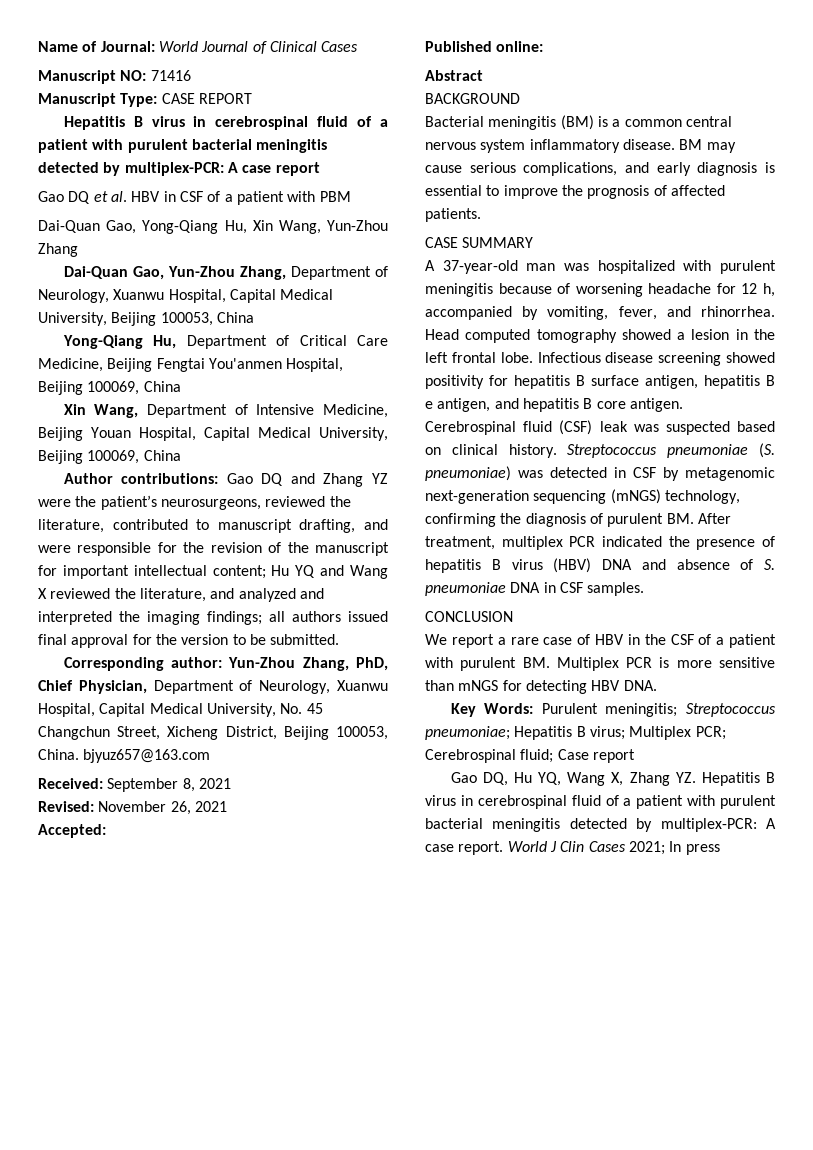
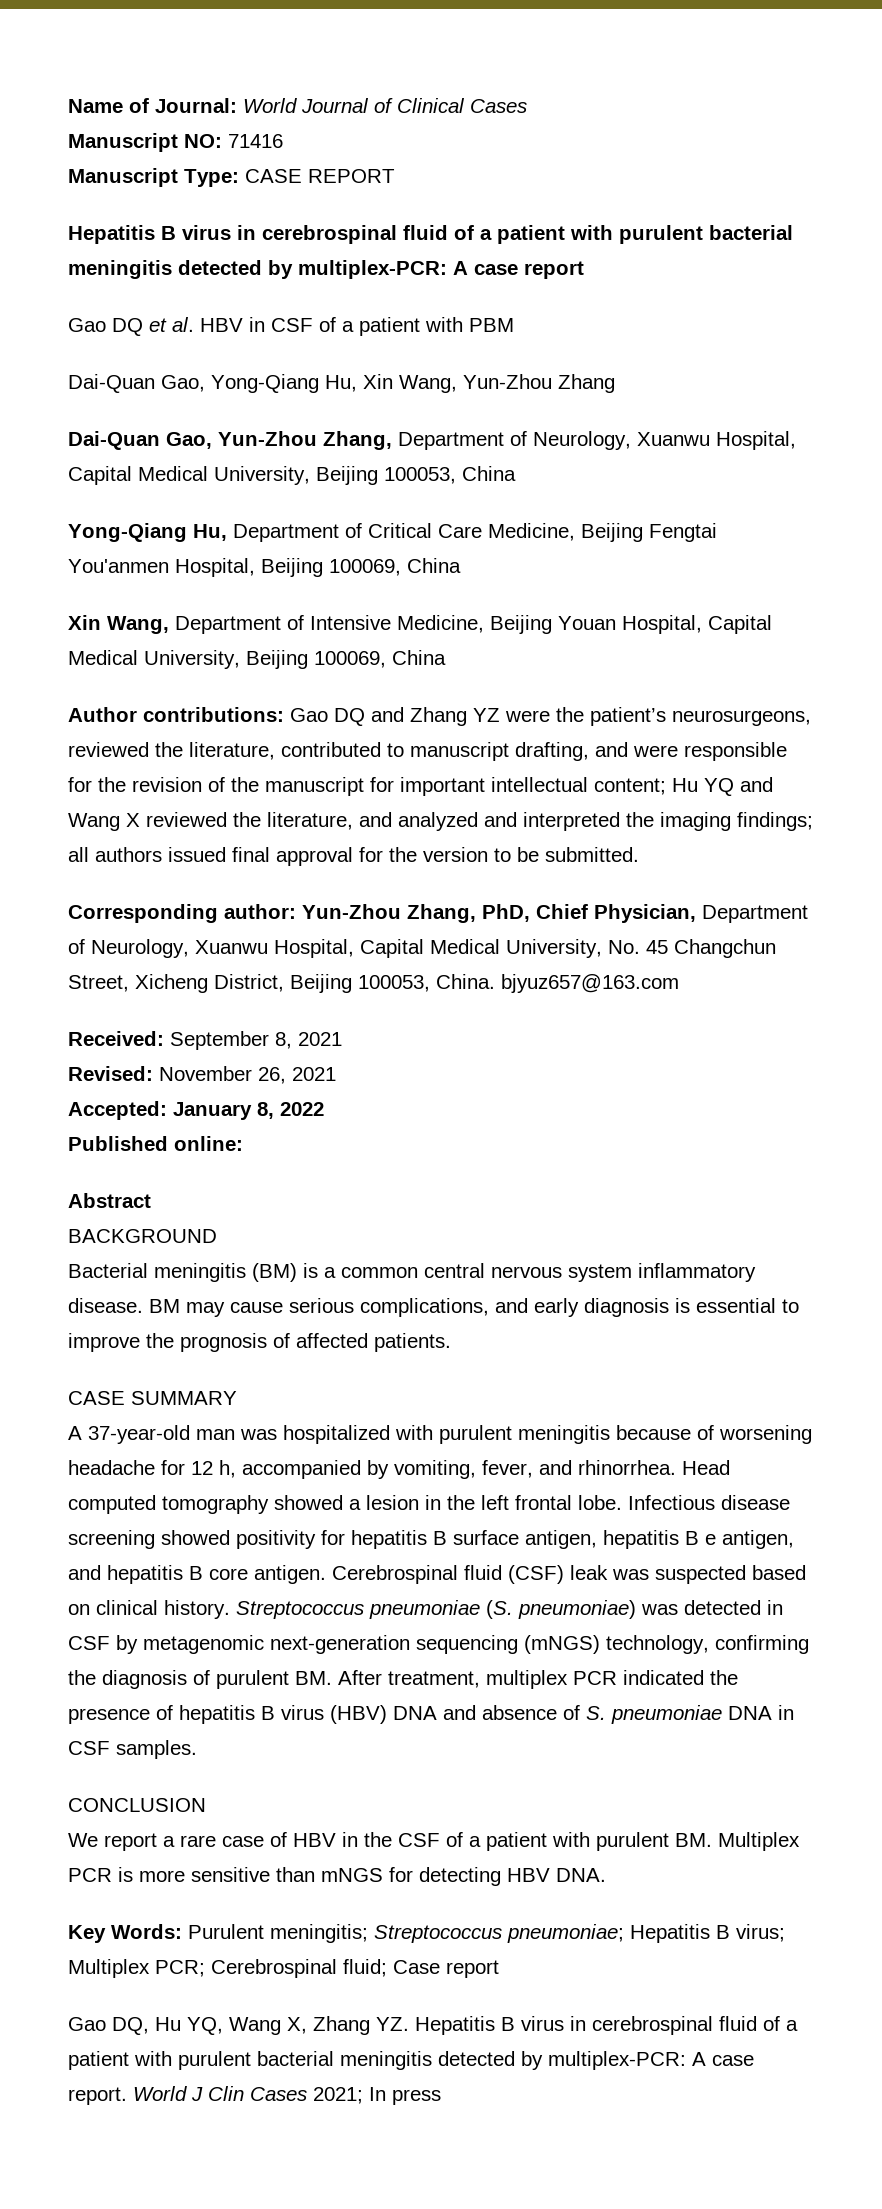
- Accepted:
+ Accepted: January 8, 2022

